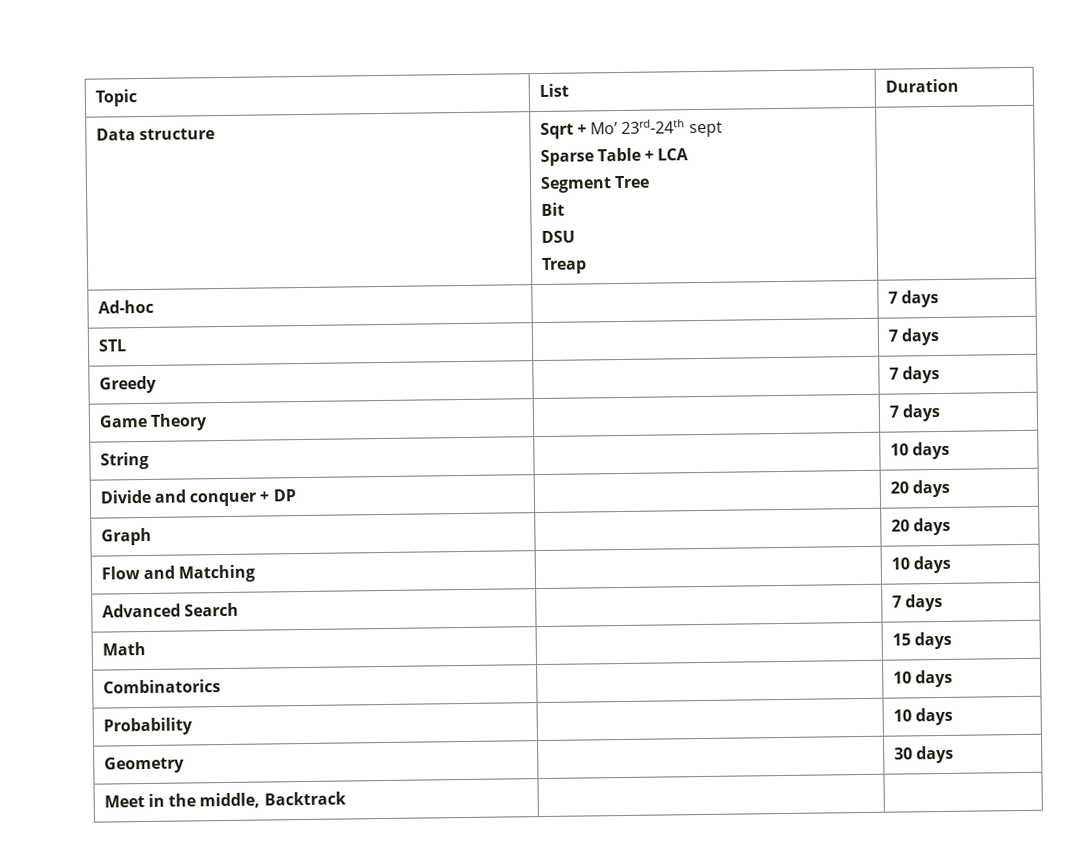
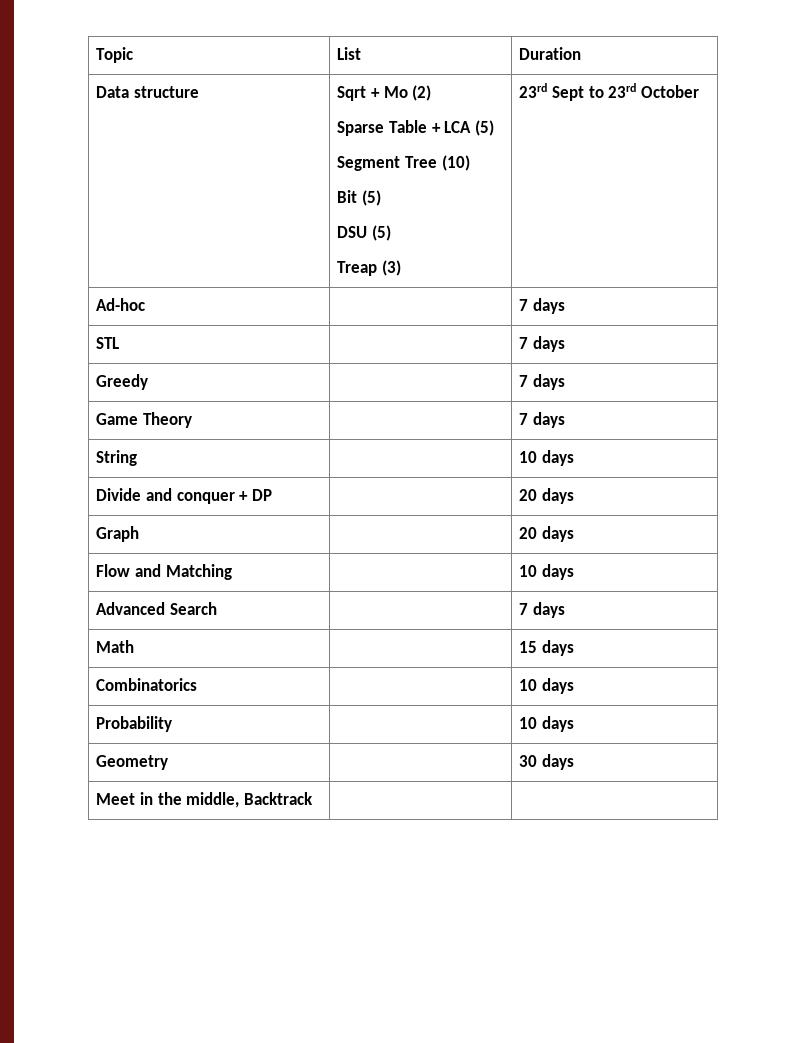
- Data structure | Sqrt + Mo’ 23rd-24th sept
- Sparse Table + LCA
- Segment Tree
- Bit
- DSU
- Treap |
+ Data structure | Sqrt + Mo (2)
+ Sparse Table + LCA (5)
+ Segment Tree (10)
+ Bit (5)
+ DSU (5)
+ Treap (3) | 23rd Sept to 23rd October

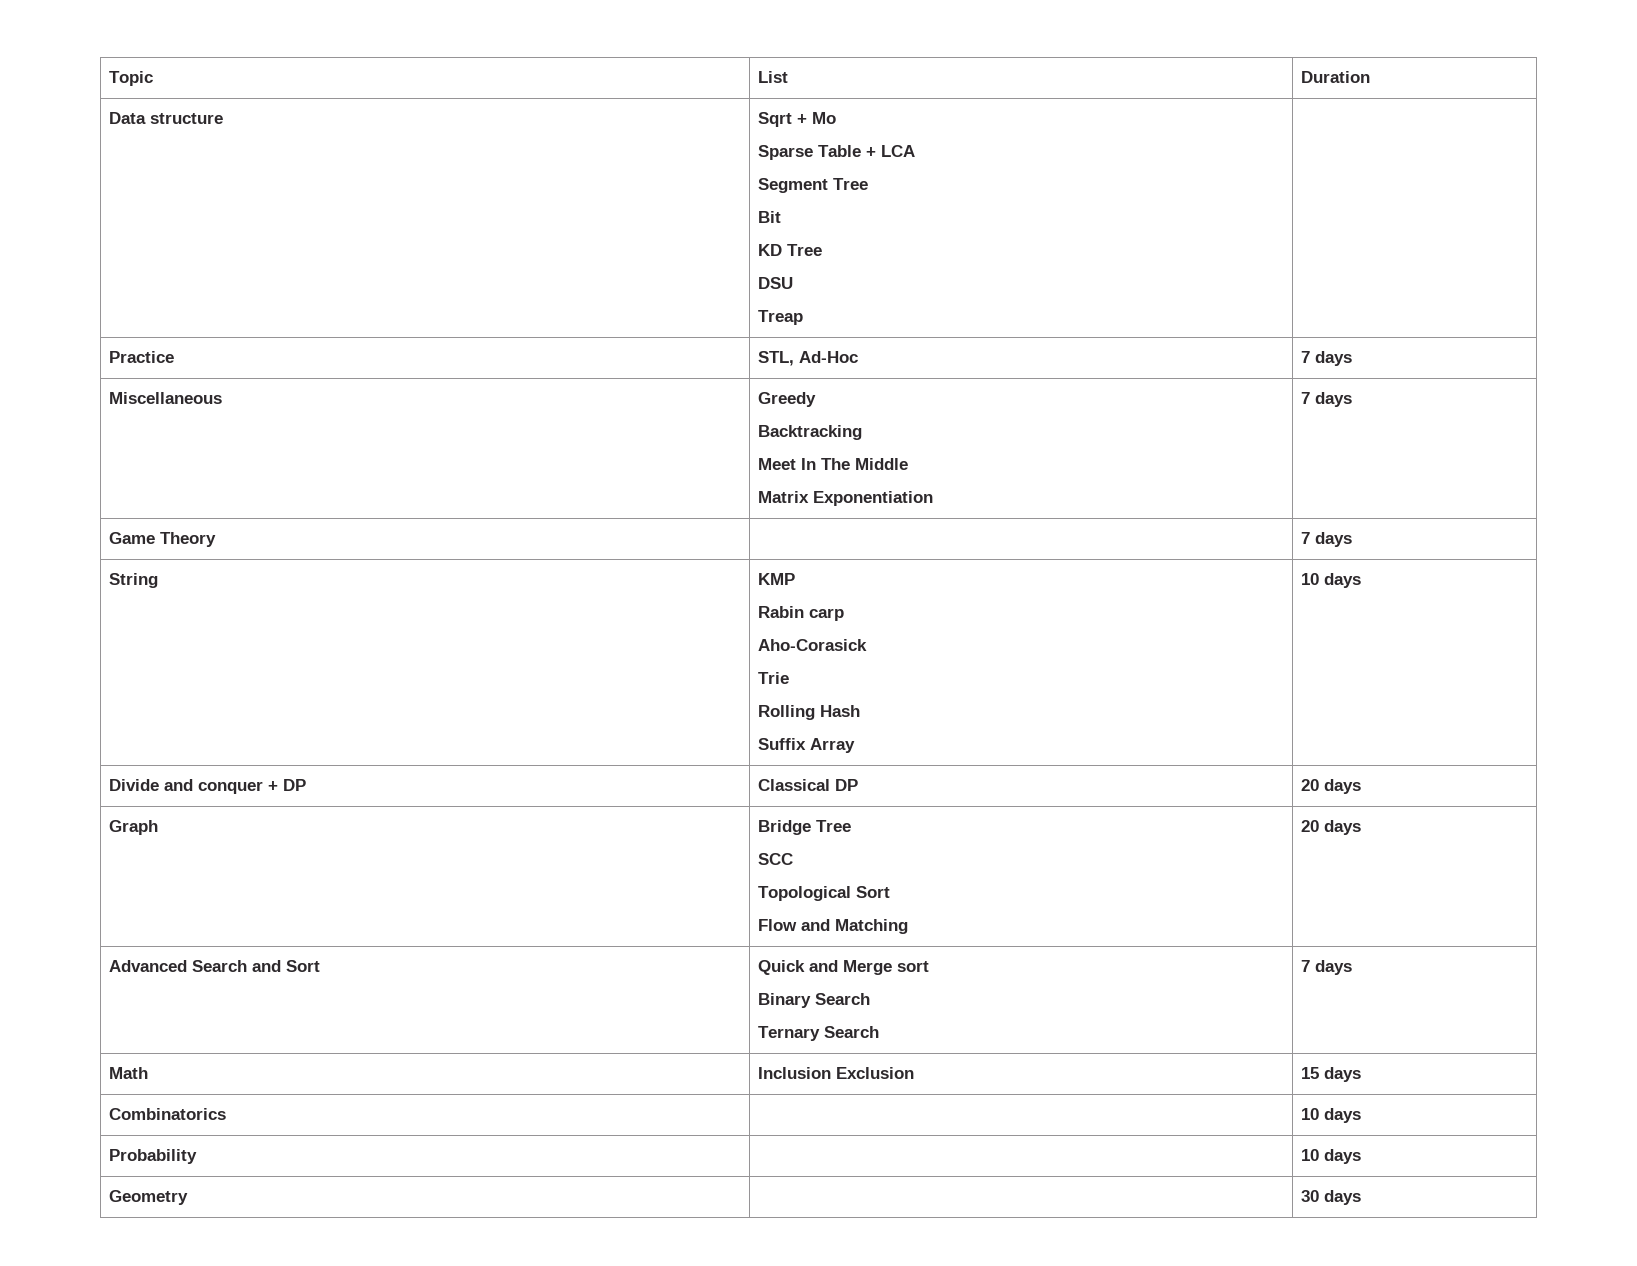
- Data structure | Sqrt + Mo (2)
- Sparse Table + LCA (5)
- Segment Tree (10)
- Bit (5)
- DSU (5)
- Treap (3) | 23rd Sept to 23rd October
- Ad-hoc | | 7 days
- STL | | 7 days
- Greedy | | 7 days
+ Data structure | Sqrt + Mo
+ Sparse Table + LCA
+ Segment Tree
+ Bit
+ KD Tree
+ DSU
+ Treap |
+ Practice | STL, Ad-Hoc | 7 days
+ Miscellaneous | Greedy
+ Backtracking
+ Meet In The Middle
+ Matrix Exponentiation | 7 days
- String | | 10 days
+ String | KMP
+ Rabin carp
+ Aho-Corasick
+ Trie
+ Rolling Hash
+ Suffix Array | 10 days
- Divide and conquer + DP | | 20 days
+ Divide and conquer + DP | Classical DP | 20 days
- Graph | | 20 days
- Flow and Matching | | 10 days
- Advanced Search | | 7 days
+ Graph | Bridge Tree
+ SCC
+ Topological Sort
+ Flow and Matching | 20 days
+ Advanced Search and Sort | Quick and Merge sort
+ Binary Search
+ Ternary Search | 7 days
- Math | | 15 days
+ Math | Inclusion Exclusion | 15 days
- Meet in the middle, Backtrack | |

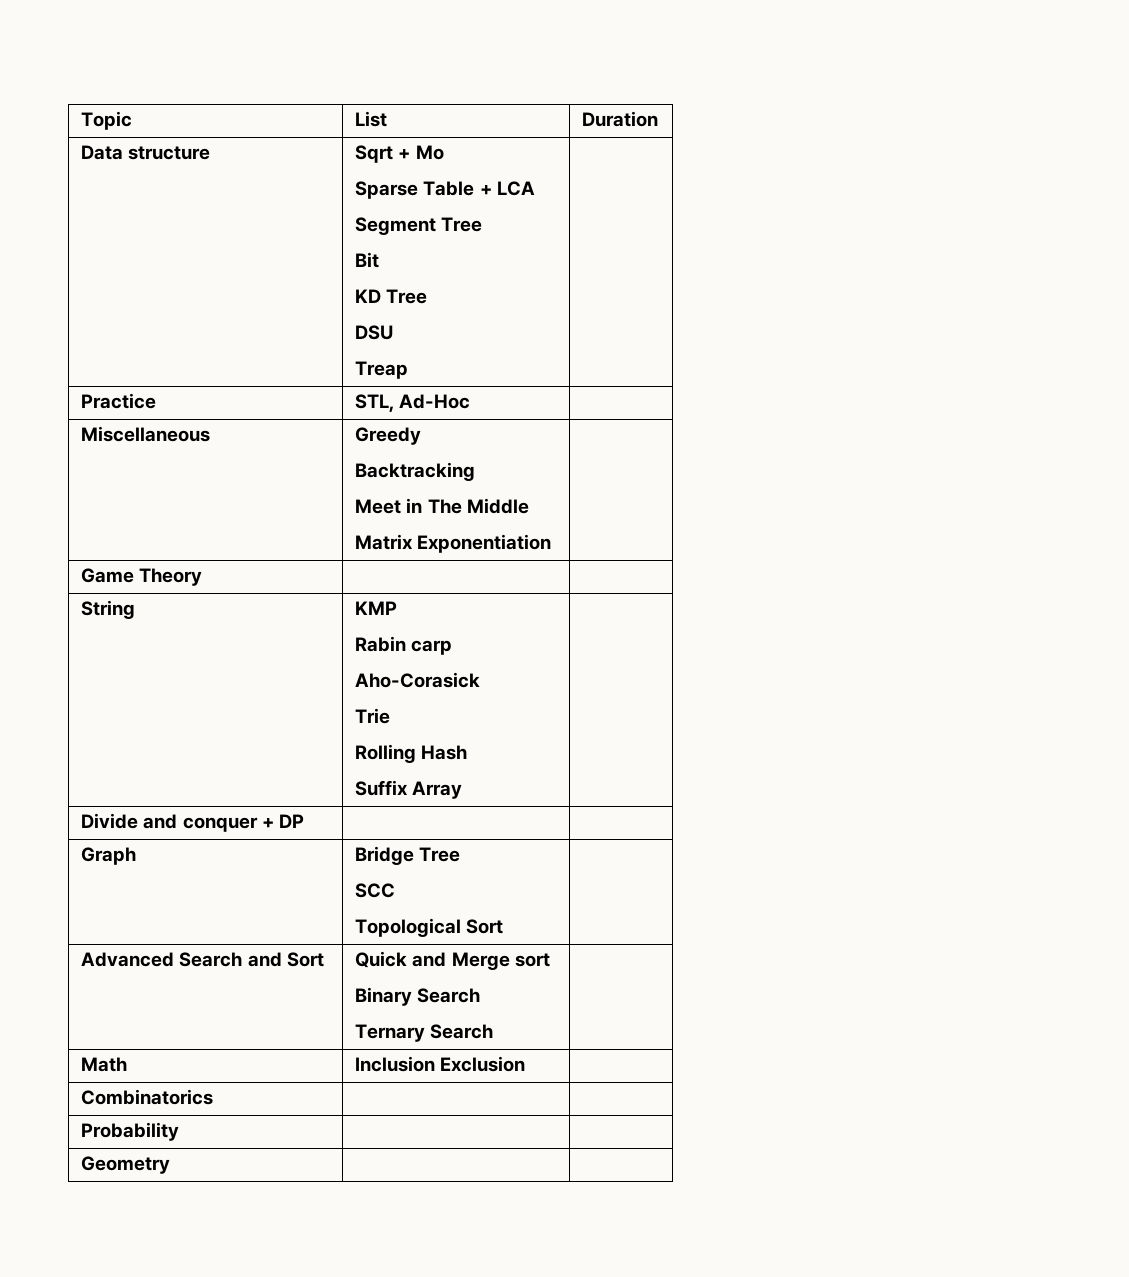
- Practice | STL, Ad-Hoc | 7 days
+ Practice | STL, Ad-Hoc |
  Miscellaneous | Greedy
  Backtracking
- Meet In The Middle
- Matrix Exponentiation | 7 days
+ Meet in The Middle
+ Matrix Exponentiation |
- Game Theory | | 7 days
+ Game Theory | |
  String | KMP
  Rabin carp
  Aho-Corasick
  Trie
  Rolling Hash
- Suffix Array | 10 days
+ Suffix Array |
- Divide and conquer + DP | Classical DP | 20 days
+ Divide and conquer + DP | |
  Graph | Bridge Tree
  SCC
- Topological Sort
- Flow and Matching | 20 days
+ Topological Sort |
  Advanced Search and Sort | Quick and Merge sort
  Binary Search
- Ternary Search | 7 days
+ Ternary Search |
- Math | Inclusion Exclusion | 15 days
+ Math | Inclusion Exclusion |
- Combinatorics | | 10 days
+ Combinatorics | |
- Probability | | 10 days
+ Probability | |
- Geometry | | 30 days
+ Geometry | |

